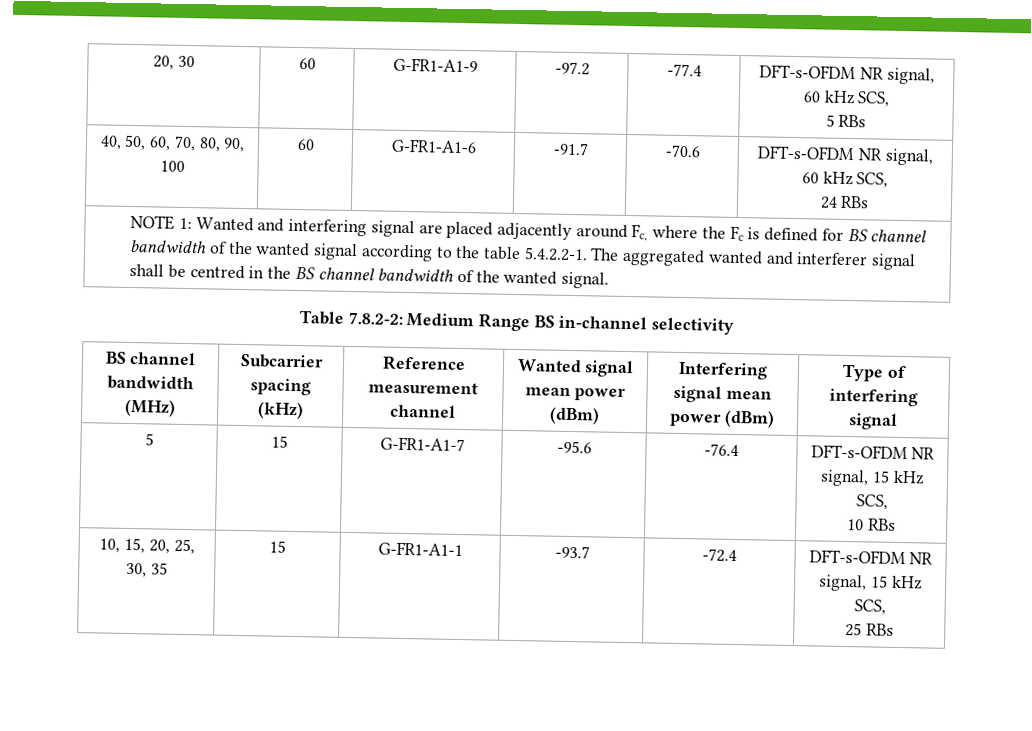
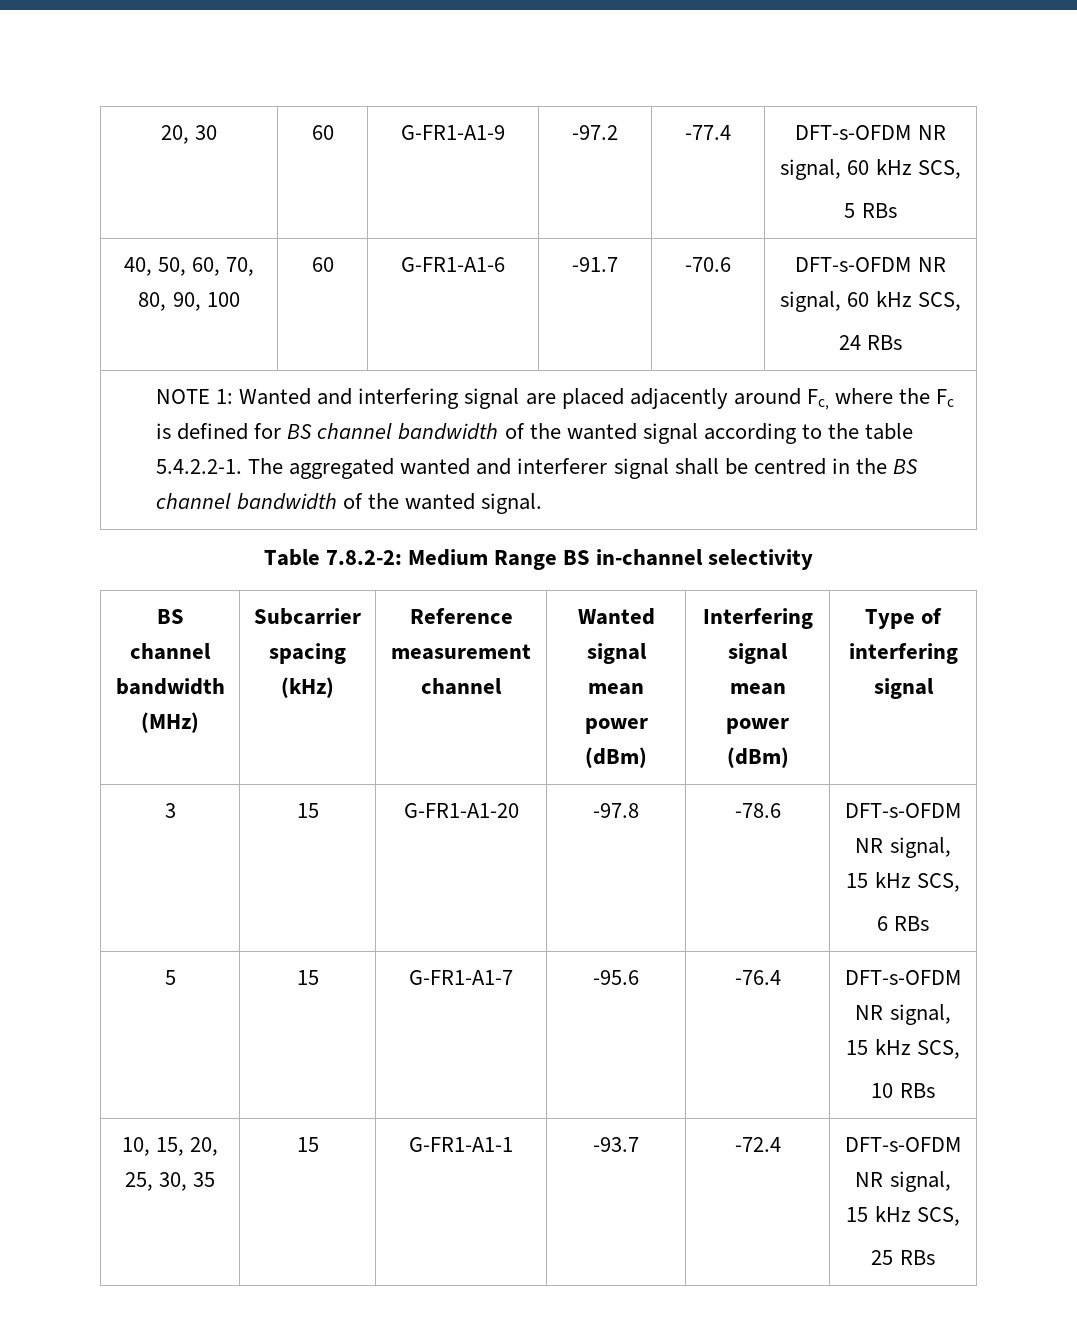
+ 3 | 15 | G-FR1-A1-20 | -97.8 | -78.6 | DFT-s-OFDM NR signal, 15 kHz SCS,
+ 6 RBs

